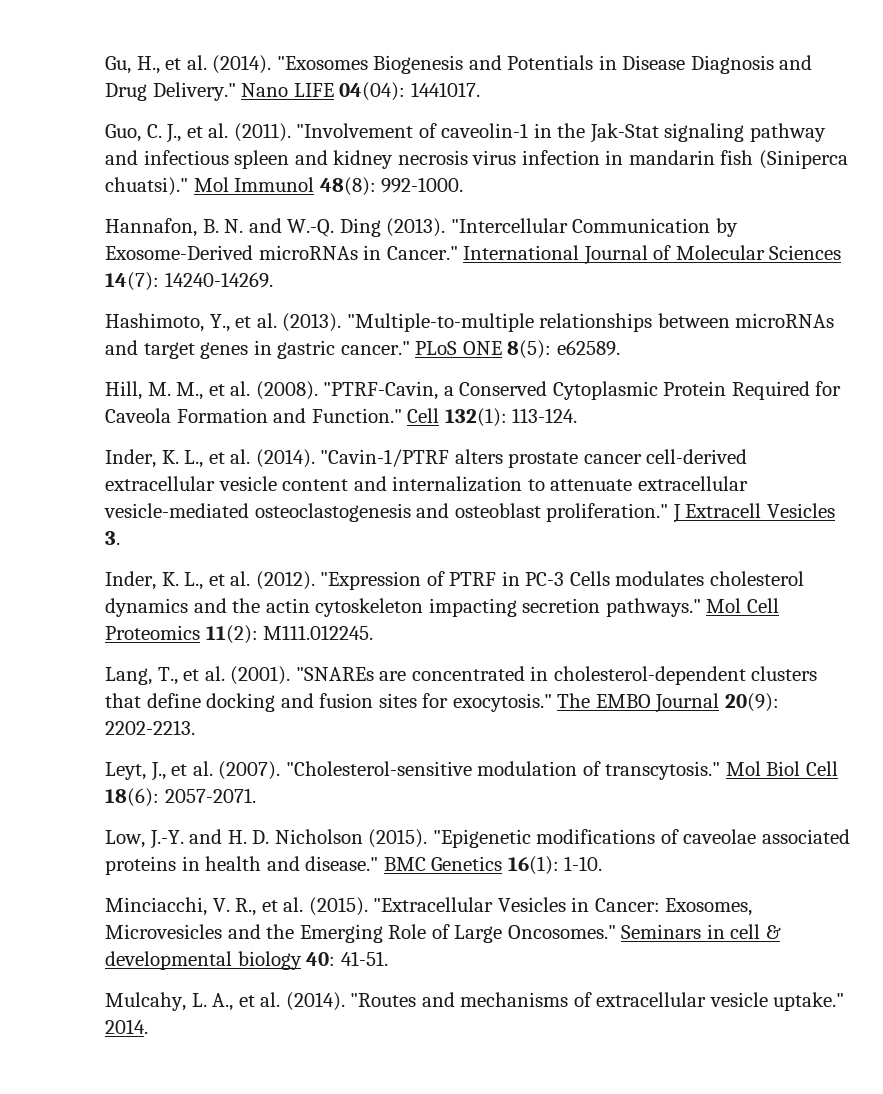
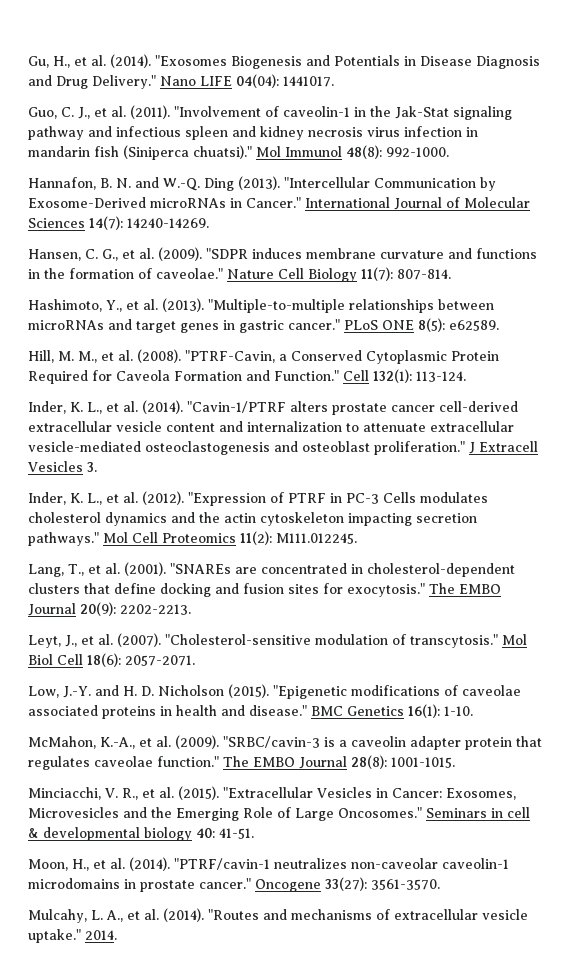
+ Hansen, C. G., et al. (2009). "SDPR induces membrane curvature and functions in the formation of caveolae." Nature Cell Biology 11(7): 807-814.
+ McMahon, K.-A., et al. (2009). "SRBC/cavin-3 is a caveolin adapter protein that regulates caveolae function." The EMBO Journal 28(8): 1001-1015.
+ Moon, H., et al. (2014). "PTRF/cavin-1 neutralizes non-caveolar caveolin-1 microdomains in prostate cancer." Oncogene 33(27): 3561-3570.

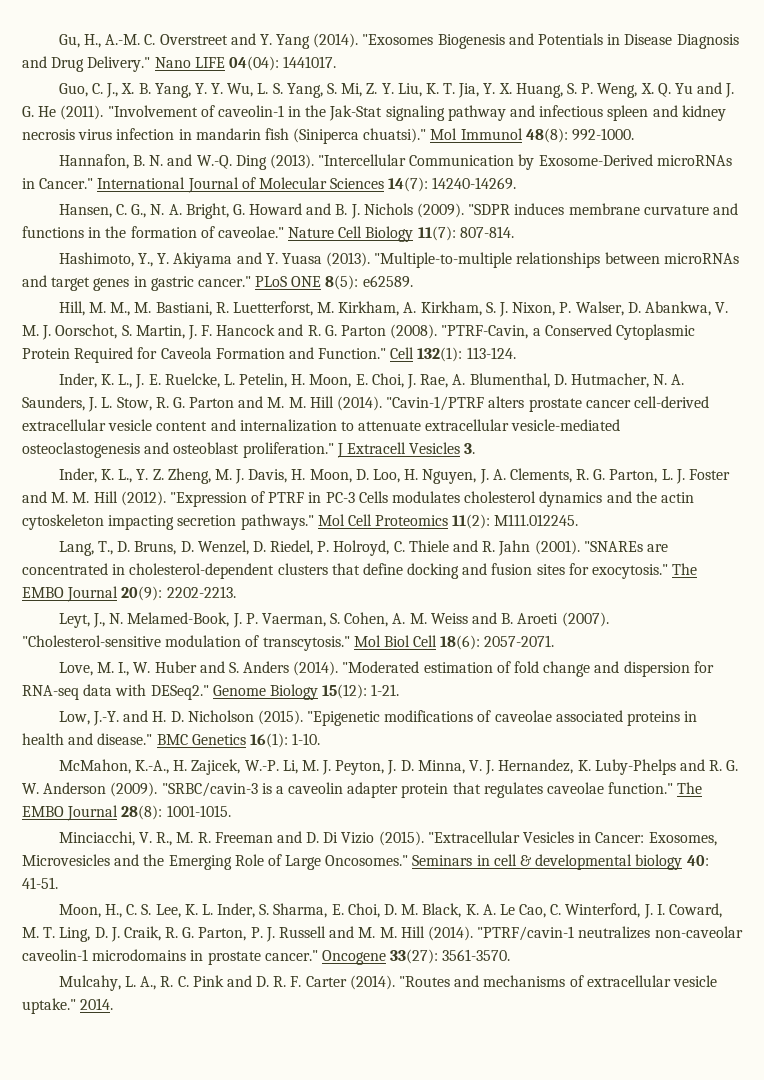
- Gu, H., et al. (2014).
+ Gu, H., A.-M. C. Overstreet and Y. Yang (2014).
- Guo, C. J., et al. (2011).
+ Guo, C. J., X. B. Yang, Y. Y. Wu, L. S. Yang, S. Mi, Z. Y. Liu, K. T. Jia, Y. X. Huang, S. P. Weng, X. Q. Yu and J. G. He (2011).
- Hansen, C. G., et al. (2009).
+ Hansen, C. G., N. A. Bright, G. Howard and B. J. Nichols (2009).
- Hashimoto, Y., et al. (2013).
+ Hashimoto, Y., Y. Akiyama and Y. Yuasa (2013).
- Hill, M. M., et al. (2008).
+ Hill, M. M., M. Bastiani, R. Luetterforst, M. Kirkham, A. Kirkham, S. J. Nixon, P. Walser, D. Abankwa, V. M. J. Oorschot, S. Martin, J. F. Hancock and R. G. Parton (2008).
- Inder, K. L., et al. (2014).
+ Inder, K. L., J. E. Ruelcke, L. Petelin, H. Moon, E. Choi, J. Rae, A. Blumenthal, D. Hutmacher, N. A. Saunders, J. L. Stow, R. G. Parton and M. M. Hill (2014).
- Inder, K. L., et al. (2012).
+ Inder, K. L., Y. Z. Zheng, M. J. Davis, H. Moon, D. Loo, H. Nguyen, J. A. Clements, R. G. Parton, L. J. Foster and M. M. Hill (2012).
- Lang, T., et al. (2001).
+ Lang, T., D. Bruns, D. Wenzel, D. Riedel, P. Holroyd, C. Thiele and R. Jahn (2001).
- Leyt, J., et al. (2007).
+ Leyt, J., N. Melamed-Book, J. P. Vaerman, S. Cohen, A. M. Weiss and B. Aroeti (2007).
+ Love, M. I., W. Huber and S. Anders (2014). "Moderated estimation of fold change and dispersion for RNA-seq data with DESeq2." Genome Biology 15(12): 1-21.
- McMahon, K.-A., et al. (2009).
+ McMahon, K.-A., H. Zajicek, W.-P. Li, M. J. Peyton, J. D. Minna, V. J. Hernandez, K. Luby-Phelps and R. G. W. Anderson (2009).
- Minciacchi, V. R., et al. (2015).
+ Minciacchi, V. R., M. R. Freeman and D. Di Vizio (2015).
- Moon, H., et al. (2014).
+ Moon, H., C. S. Lee, K. L. Inder, S. Sharma, E. Choi, D. M. Black, K. A. Le Cao, C. Winterford, J. I. Coward, M. T. Ling, D. J. Craik, R. G. Parton, P. J. Russell and M. M. Hill (2014).
- Mulcahy, L. A., et al. (2014).
+ Mulcahy, L. A., R. C. Pink and D. R. F. Carter (2014).

